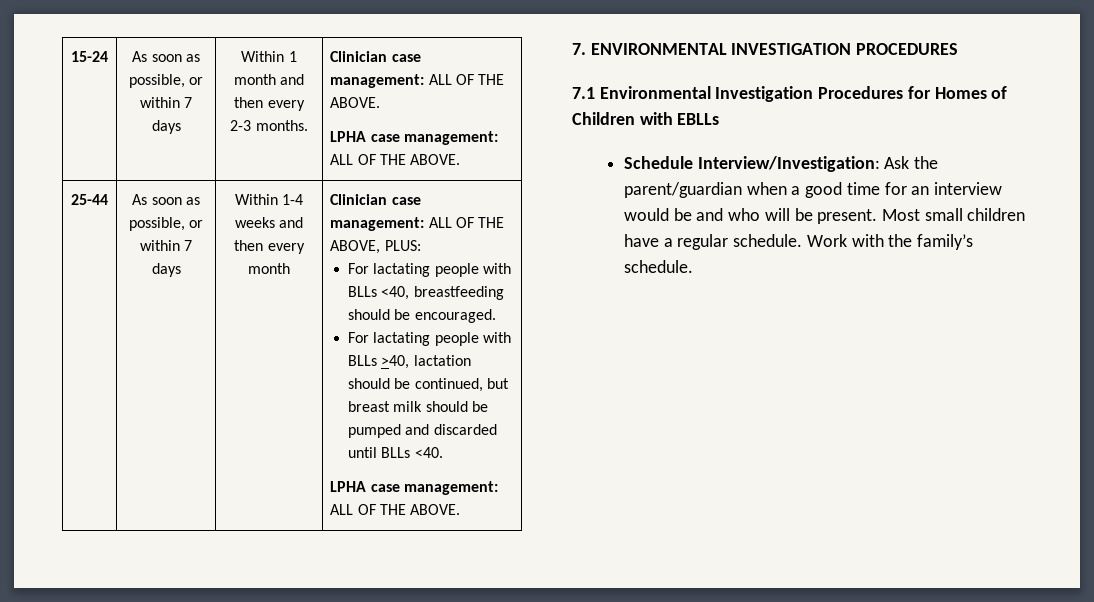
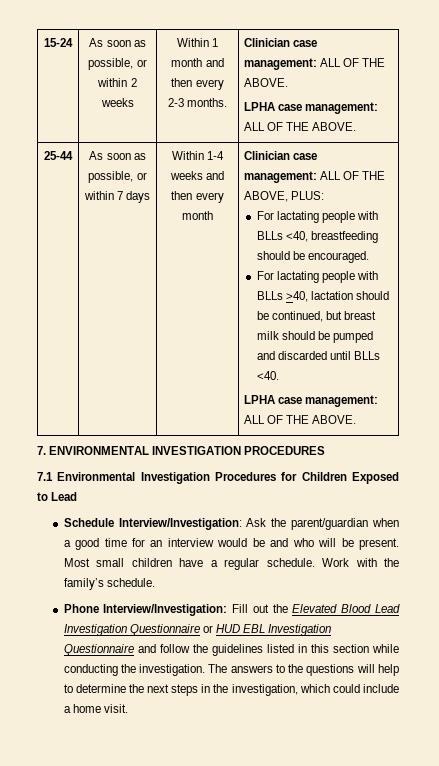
- 15-24 | As soon as possible, or within 7 days | Within 1 month and then every 2-3 months. | Clinician case management: ALL OF THE ABOVE.
+ 15-24 | As soon as possible, or within 2 weeks | Within 1 month and then every 2-3 months. | Clinician case management: ALL OF THE ABOVE.
- 7.1 Environmental Investigation Procedures for Homes of Children with EBLLs
+ 7.1 Environmental Investigation Procedures for Children Exposed to Lead
+ Phone Interview/Investigation: Fill out the Elevated Blood Lead Investigation Questionnaire or HUD EBL Investigation Questionnaire and follow the guidelines listed in this section while conducting the investigation. The answers to the questions will help to determine the next steps in the investigation, which could include a home visit.

